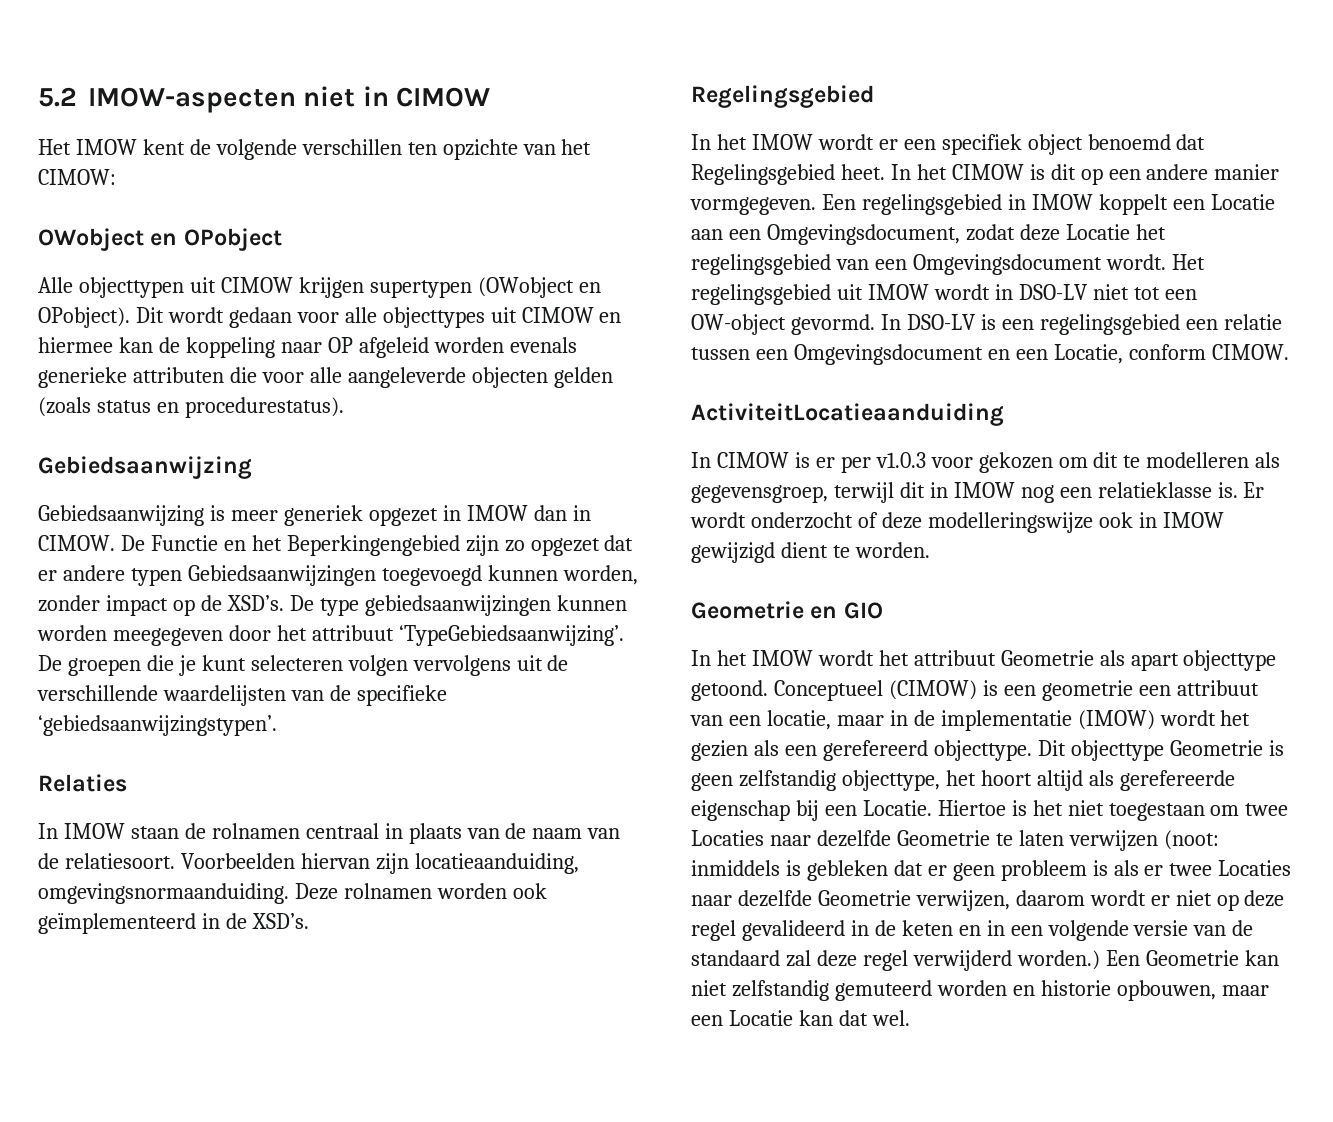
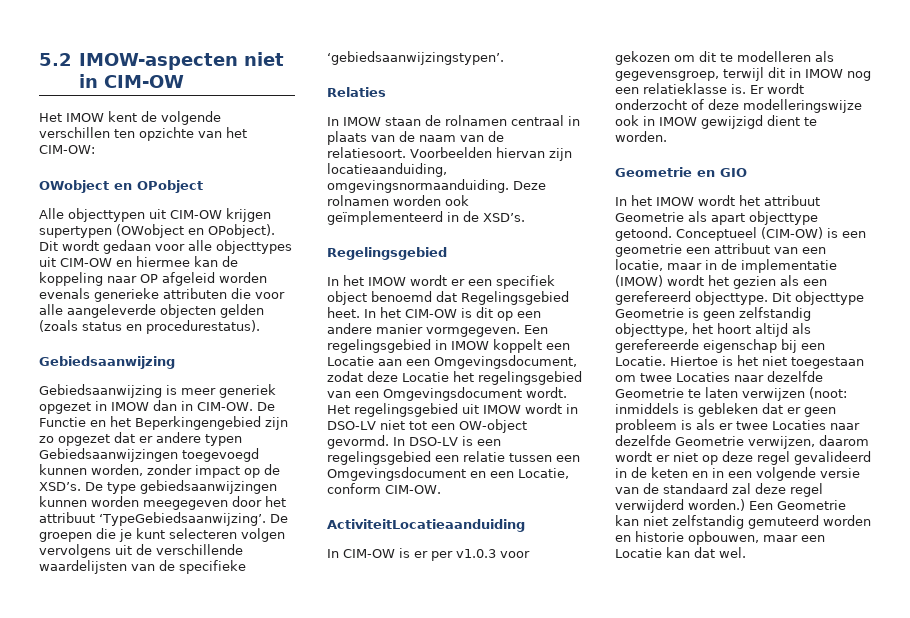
- 5.2 IMOW-aspecten niet in CIMOW
+ 5.2 IMOW-aspecten niet in CIM-OW
- Het IMOW kent de volgende verschillen ten opzichte van het CIMOW:
+ Het IMOW kent de volgende verschillen ten opzichte van het CIM-OW:
- Alle objecttypen uit CIMOW krijgen supertypen (OWobject en OPobject).
+ Alle objecttypen uit CIM-OW krijgen supertypen (OWobject en OPobject).
- Dit wordt gedaan voor alle objecttypes uit CIMOW en hiermee kan de koppeling naar OP afgeleid worden evenals generieke attributen die voor alle aangeleverde objecten gelden (zoals status en procedurestatus).
+ Dit wordt gedaan voor alle objecttypes uit CIM-OW en hiermee kan de koppeling naar OP afgeleid worden evenals generieke attributen die voor alle aangeleverde objecten gelden (zoals status en procedurestatus).
- Gebiedsaanwijzing is meer generiek opgezet in IMOW dan in CIMOW.
+ Gebiedsaanwijzing is meer generiek opgezet in IMOW dan in CIM-OW.
- In het CIMOW is dit op een andere manier vormgegeven.
+ In het CIM-OW is dit op een andere manier vormgegeven.
- In DSO-LV is een regelingsgebied een relatie tussen een Omgevingsdocument en een Locatie, conform CIMOW.
+ In DSO-LV is een regelingsgebied een relatie tussen een Omgevingsdocument en een Locatie, conform CIM-OW.
- In CIMOW is er per v1.0.3 voor gekozen om dit te modelleren als gegevensgroep, terwijl dit in IMOW nog een relatieklasse is.
+ In CIM-OW is er per v1.0.3 voor gekozen om dit te modelleren als gegevensgroep, terwijl dit in IMOW nog een relatieklasse is.
- Conceptueel (CIMOW) is een geometrie een attribuut van een locatie, maar in de implementatie (IMOW) wordt het gezien als een gerefereerd objecttype.
+ Conceptueel (CIM-OW) is een geometrie een attribuut van een locatie, maar in de implementatie (IMOW) wordt het gezien als een gerefereerd objecttype.

